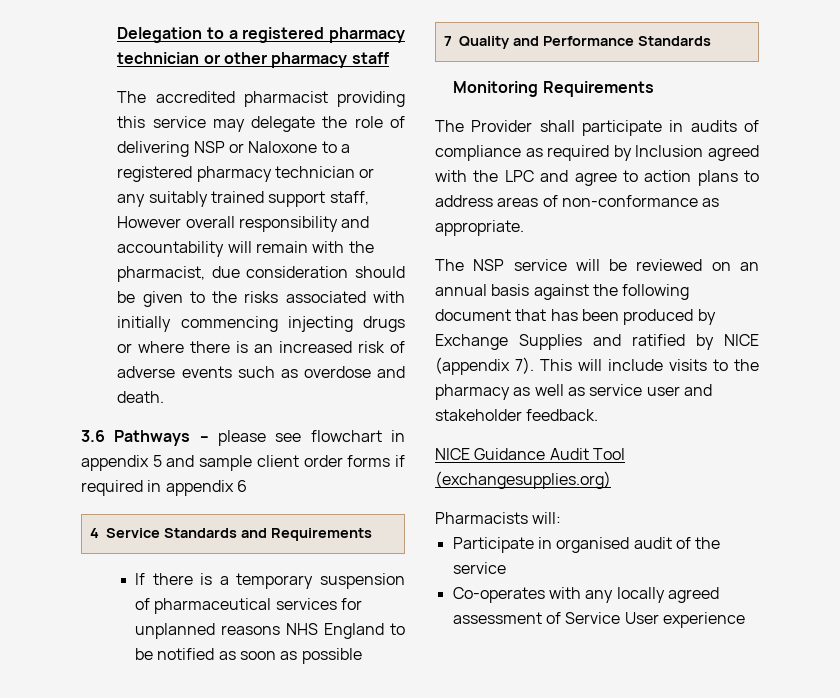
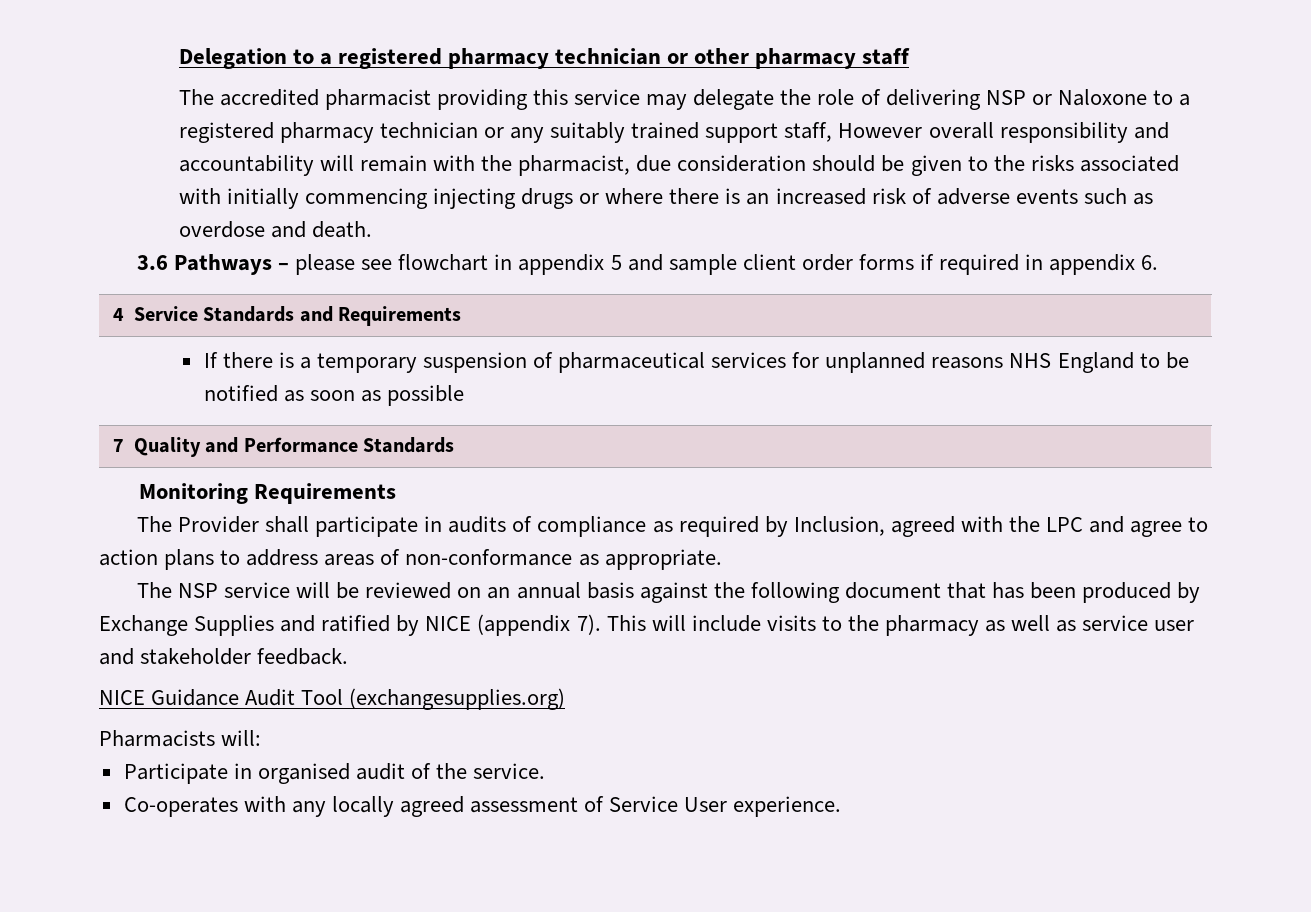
- 3.6 Pathways – please see flowchart in appendix 5 and sample client order forms if required in appendix 6
+ 3.6 Pathways – please see flowchart in appendix 5 and sample client order forms if required in appendix 6.
- The Provider shall participate in audits of compliance as required by Inclusion agreed with the LPC and agree to action plans to address areas of non-conformance as appropriate.
+ The Provider shall participate in audits of compliance as required by Inclusion, agreed with the LPC and agree to action plans to address areas of non-conformance as appropriate.
- Participate in organised audit of the service
+ Participate in organised audit of the service.
- Co-operates with any locally agreed assessment of Service User experience
+ Co-operates with any locally agreed assessment of Service User experience.

